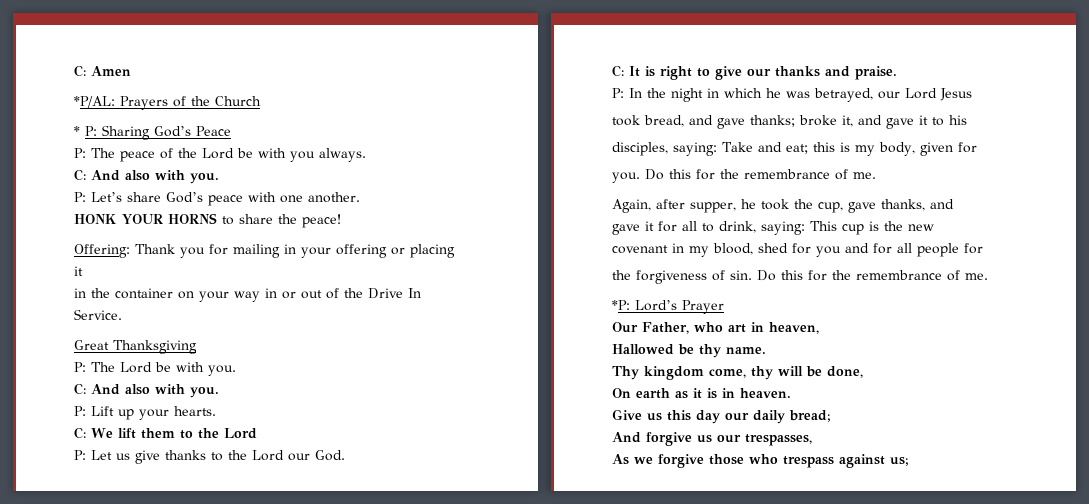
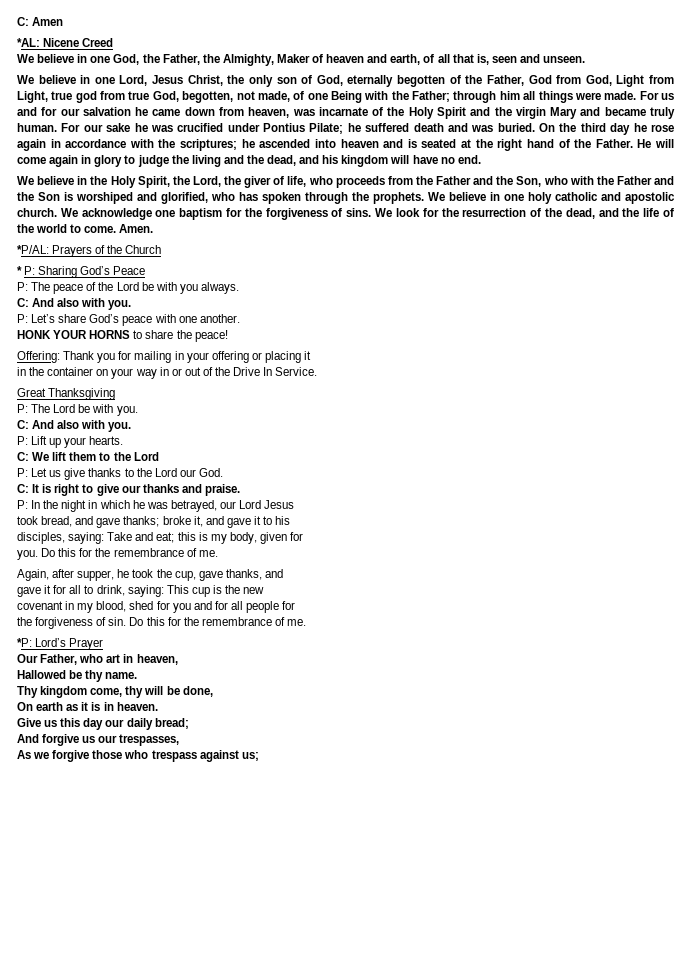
+ *AL: Nicene Creed
+ We believe in one God, the Father, the Almighty, Maker of heaven and earth, of all that is, seen and unseen.
+ We believe in one Lord, Jesus Christ, the only son of God, eternally begotten of the Father, God from God, Light from Light, true god from true God, begotten, not made, of one Being with the Father; through him all things were made. For us and for our salvation he came down from heaven, was incarnate of the Holy Spirit and the virgin Mary and became truly human. For our sake he was crucified under Pontius Pilate; he suffered death and was buried. On the third day he rose again in accordance with the scriptures; he ascended into heaven and is seated at the right hand of the Father. He will come again in glory to judge the living and the dead, and his kingdom will have no end.
+ We believe in the Holy Spirit, the Lord, the giver of life, who proceeds from the Father and the Son, who with the Father and the Son is worshiped and glorified, who has spoken through the prophets. We believe in one holy catholic and apostolic church. We acknowledge one baptism for the forgiveness of sins. We look for the resurrection of the dead, and the life of the world to come. Amen.

